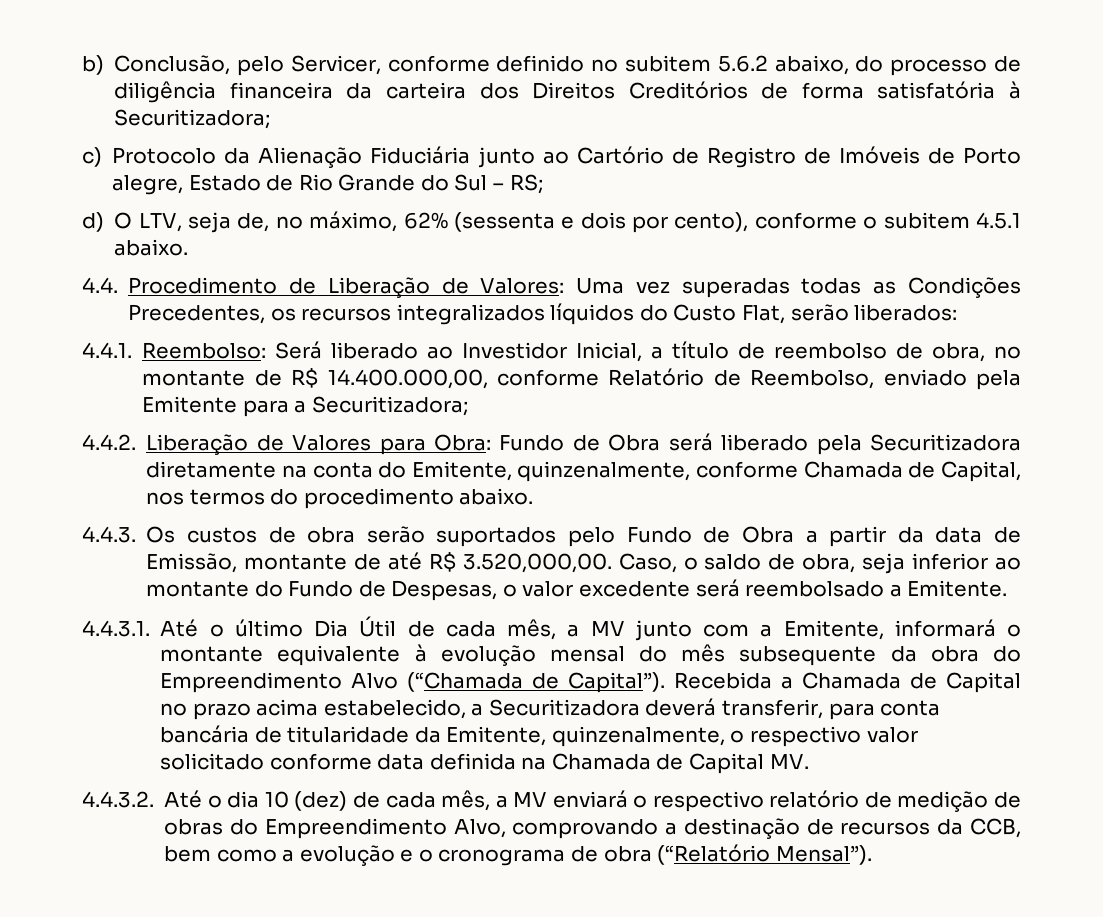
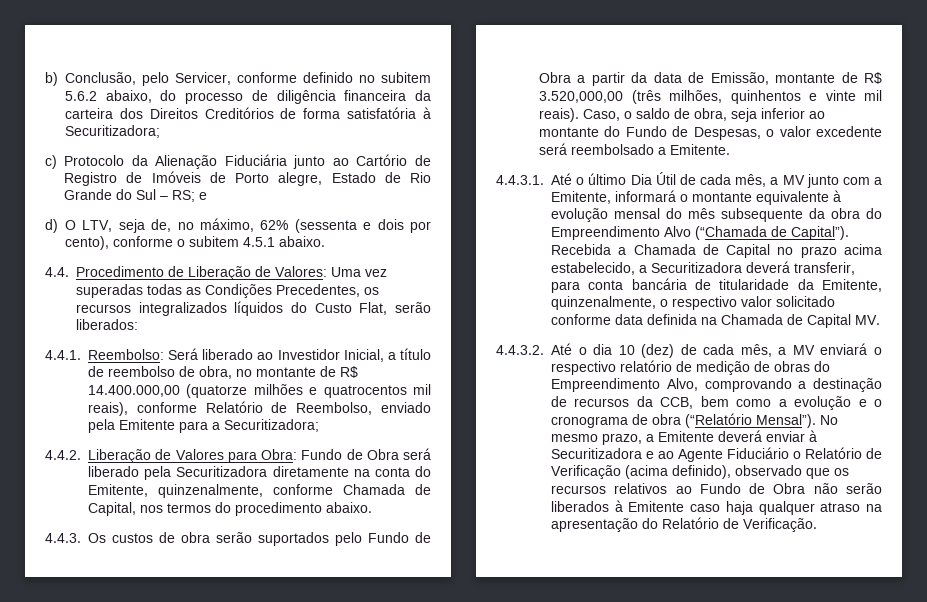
- c) Protocolo da Alienação Fiduciária junto ao Cartório de Registro de Imóveis de Porto alegre, Estado de Rio Grande do Sul – RS;
+ c) Protocolo da Alienação Fiduciária junto ao Cartório de Registro de Imóveis de Porto alegre, Estado de Rio Grande do Sul – RS; e
- 4.4.1. Reembolso: Será liberado ao Investidor Inicial, a título de reembolso de obra, no montante de R$ 14.400.000,00, conforme Relatório de Reembolso, enviado pela Emitente para a Securitizadora;
+ 4.4.1. Reembolso: Será liberado ao Investidor Inicial, a título de reembolso de obra, no montante de R$ 14.400.000,00 (quatorze milhões e quatrocentos mil reais), conforme Relatório de Reembolso, enviado pela Emitente para a Securitizadora;
- 4.4.3. Os custos de obra serão suportados pelo Fundo de Obra a partir da data de Emissão, montante de até R$ 3.520,000,00. Caso, o saldo de obra, seja inferior ao montante do Fundo de Despesas, o valor excedente será reembolsado a Emitente.
+ 4.4.3. Os custos de obra serão suportados pelo Fundo de Obra a partir da data de Emissão, montante de R$ 3.520,000,00 (três milhões, quinhentos e vinte mil reais). Caso, o saldo de obra, seja inferior ao montante do Fundo de Despesas, o valor excedente será reembolsado a Emitente.
+ No mesmo prazo, a Emitente deverá enviar à Securitizadora e ao Agente Fiduciário o Relatório de Verificação (acima definido), observado que os recursos relativos ao Fundo de Obra não serão liberados à Emitente caso haja qualquer atraso na apresentação do Relatório de Verificação.

